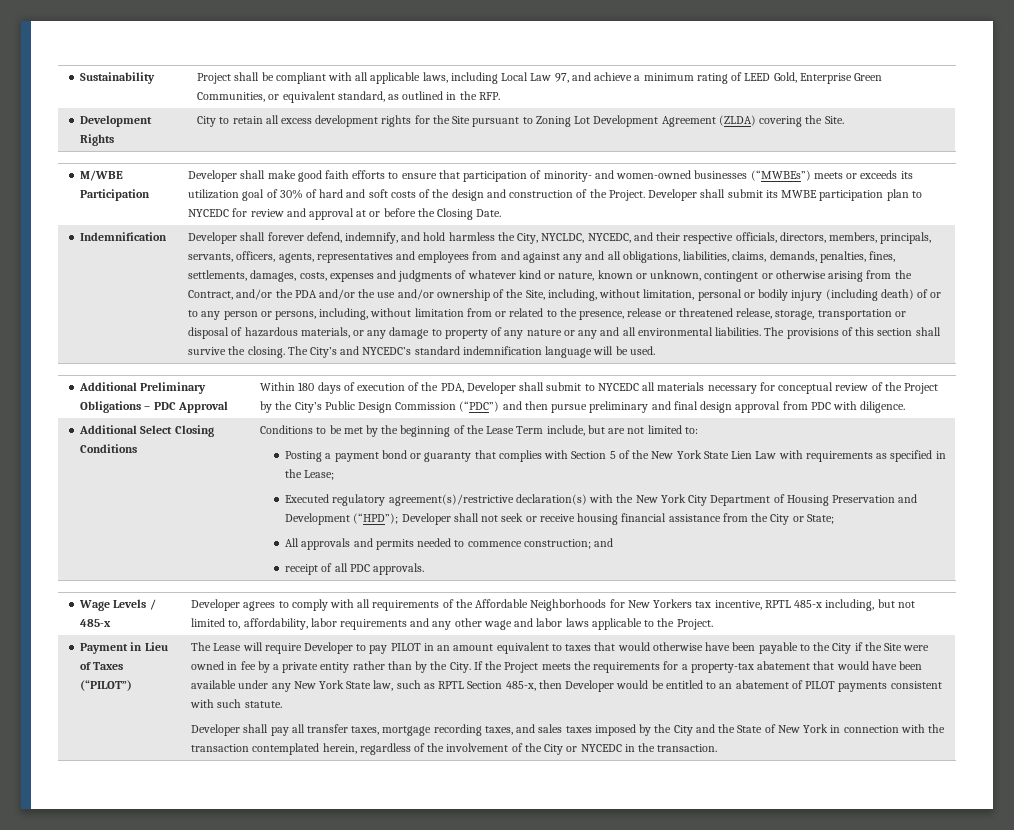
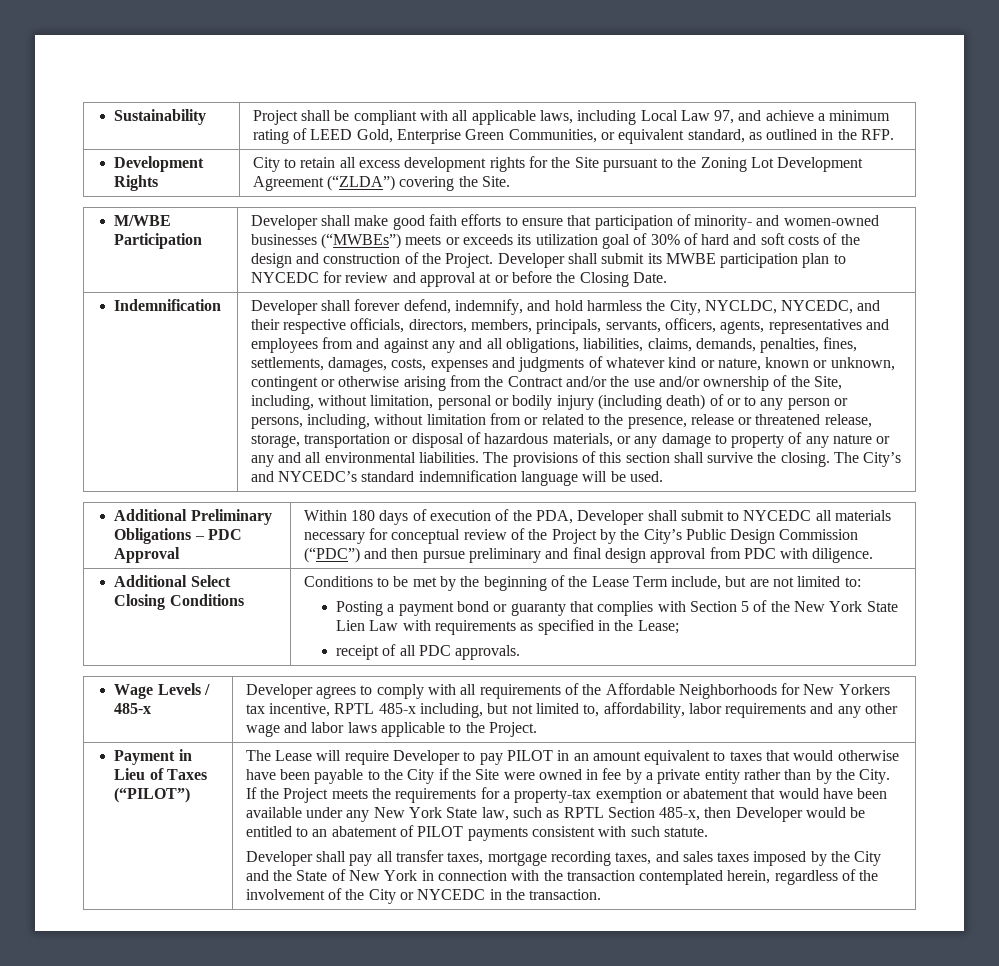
- Development Rights | City to retain all excess development rights for the Site pursuant to Zoning Lot Development Agreement (ZLDA) covering the Site.
+ Development Rights | City to retain all excess development rights for the Site pursuant to the Zoning Lot Development Agreement (“ZLDA”) covering the Site.
- Developer shall forever defend, indemnify, and hold harmless the City, NYCLDC, NYCEDC, and their respective officials, directors, members, principals, servants, officers, agents, representatives and employees from and against any and all obligations, liabilities, claims, demands, penalties, fines, settlements, damages, costs, expenses and judgments of whatever kind or nature, known or unknown, contingent or otherwise arising from the Contract, and/or the PDA and/or the use and/or ownership of the Site, including, without limitation, personal or bodily injury (including death) of or to any person or persons, including, without limitation from or related to the presence, release or threatened release, storage, transportation or disposal of hazardous materials, or any damage to property of any nature or any and all environmental liabilities.
+ Developer shall forever defend, indemnify, and hold harmless the City, NYCLDC, NYCEDC, and their respective officials, directors, members, principals, servants, officers, agents, representatives and employees from and against any and all obligations, liabilities, claims, demands, penalties, fines, settlements, damages, costs, expenses and judgments of whatever kind or nature, known or unknown, contingent or otherwise arising from the Contract and/or the use and/or ownership of the Site, including, without limitation, personal or bodily injury (including death) of or to any person or persons, including, without limitation from or related to the presence, release or threatened release, storage, transportation or disposal of hazardous materials, or any damage to property of any nature or any and all environmental liabilities.
- Executed regulatory agreement(s)/restrictive declaration(s) with the New York City Department of Housing Preservation and Development (“HPD”); Developer shall not seek or receive housing financial assistance from the City or State;
- All approvals and permits needed to commence construction; and
- If the Project meets the requirements for a property-tax abatement that would have been available under any New York State law, such as RPTL Section 485-x, then Developer would be entitled to an abatement of PILOT payments consistent with such statute.
+ If the Project meets the requirements for a property-tax exemption or abatement that would have been available under any New York State law, such as RPTL Section 485-x, then Developer would be entitled to an abatement of PILOT payments consistent with such statute.

